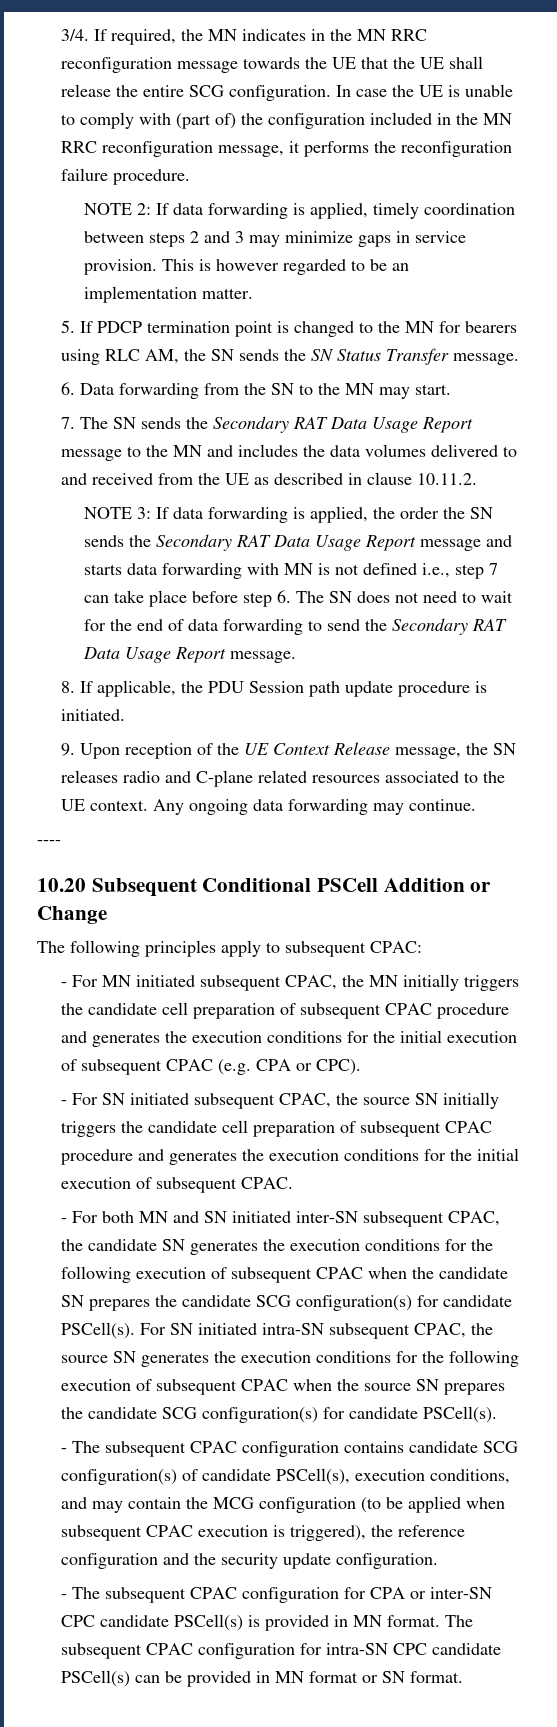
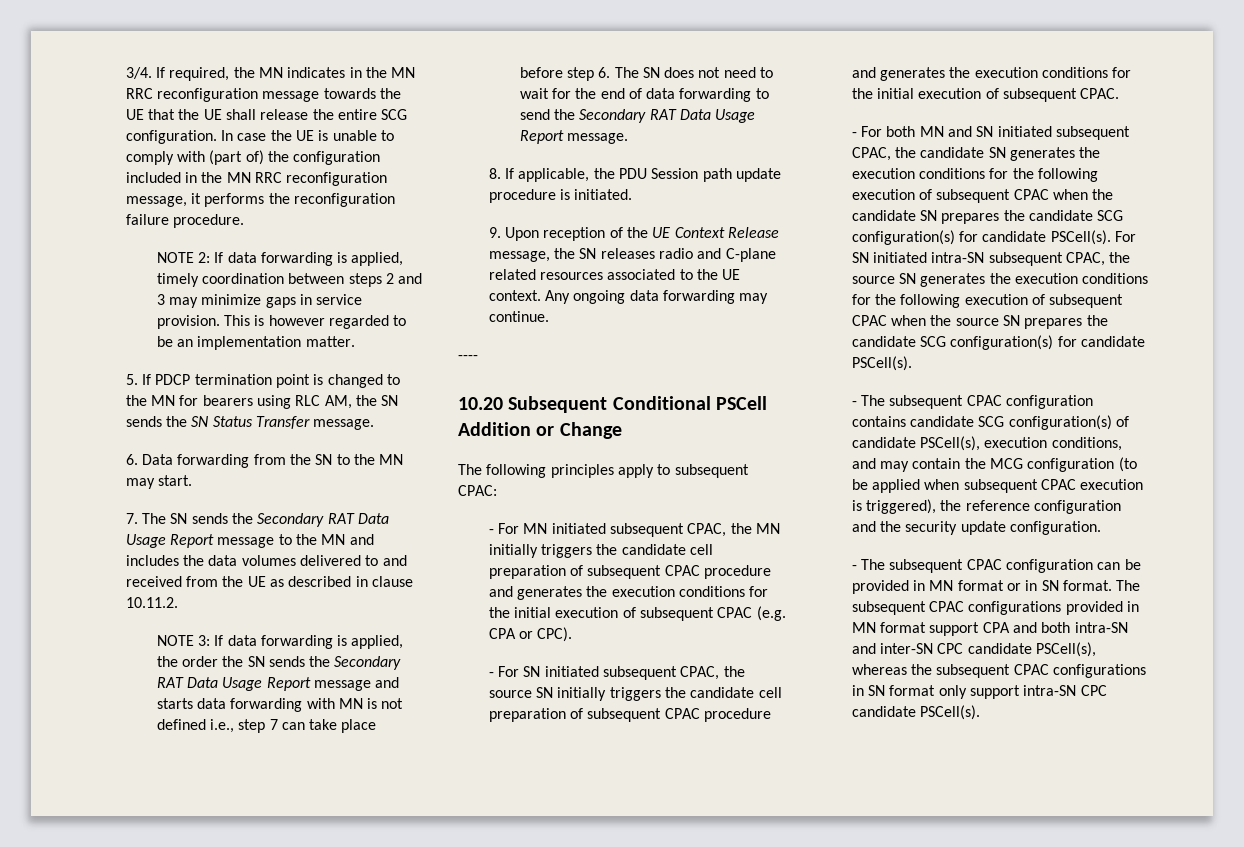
- - For both MN and SN initiated inter-SN subsequent CPAC, the candidate SN generates the execution conditions for the following execution of subsequent CPAC when the candidate SN prepares the candidate SCG configuration(s) for candidate PSCell(s).
+ - For both MN and SN initiated subsequent CPAC, the candidate SN generates the execution conditions for the following execution of subsequent CPAC when the candidate SN prepares the candidate SCG configuration(s) for candidate PSCell(s).
- - The subsequent CPAC configuration for CPA or inter-SN CPC candidate PSCell(s) is provided in MN format. The subsequent CPAC configuration for intra-SN CPC candidate PSCell(s) can be provided in MN format or SN format.
+ - The subsequent CPAC configuration can be provided in MN format or in SN format.
+ The subsequent CPAC configurations provided in MN format support CPA and both intra-SN and inter-SN CPC candidate PSCell(s), whereas the subsequent CPAC configurations in SN format only support intra-SN CPC candidate PSCell(s).

